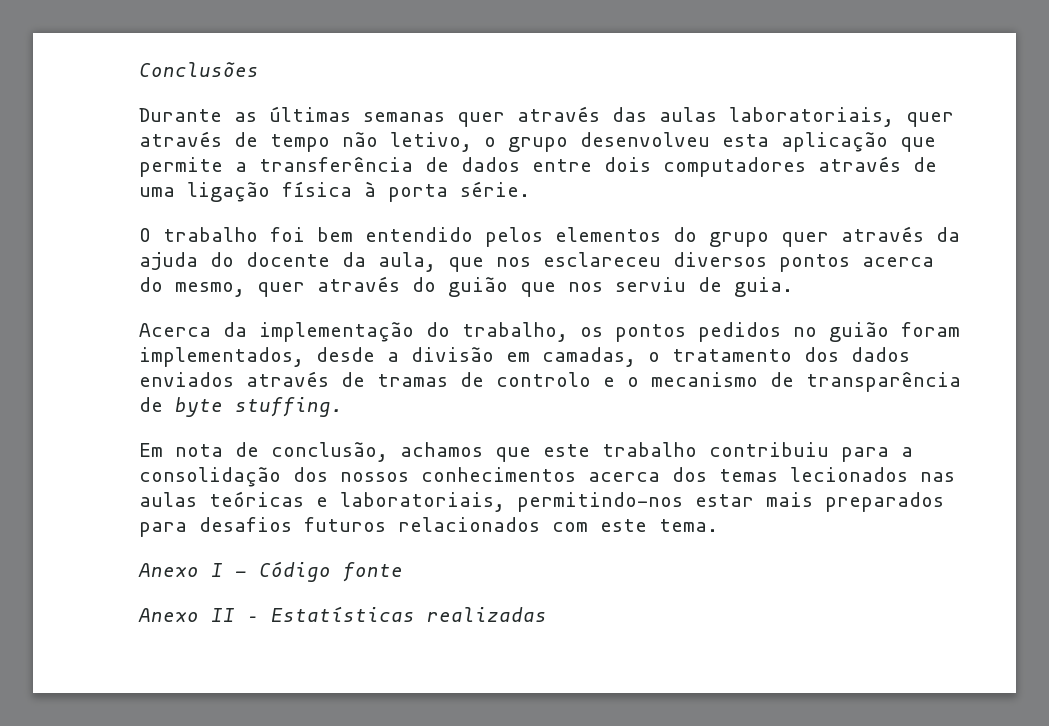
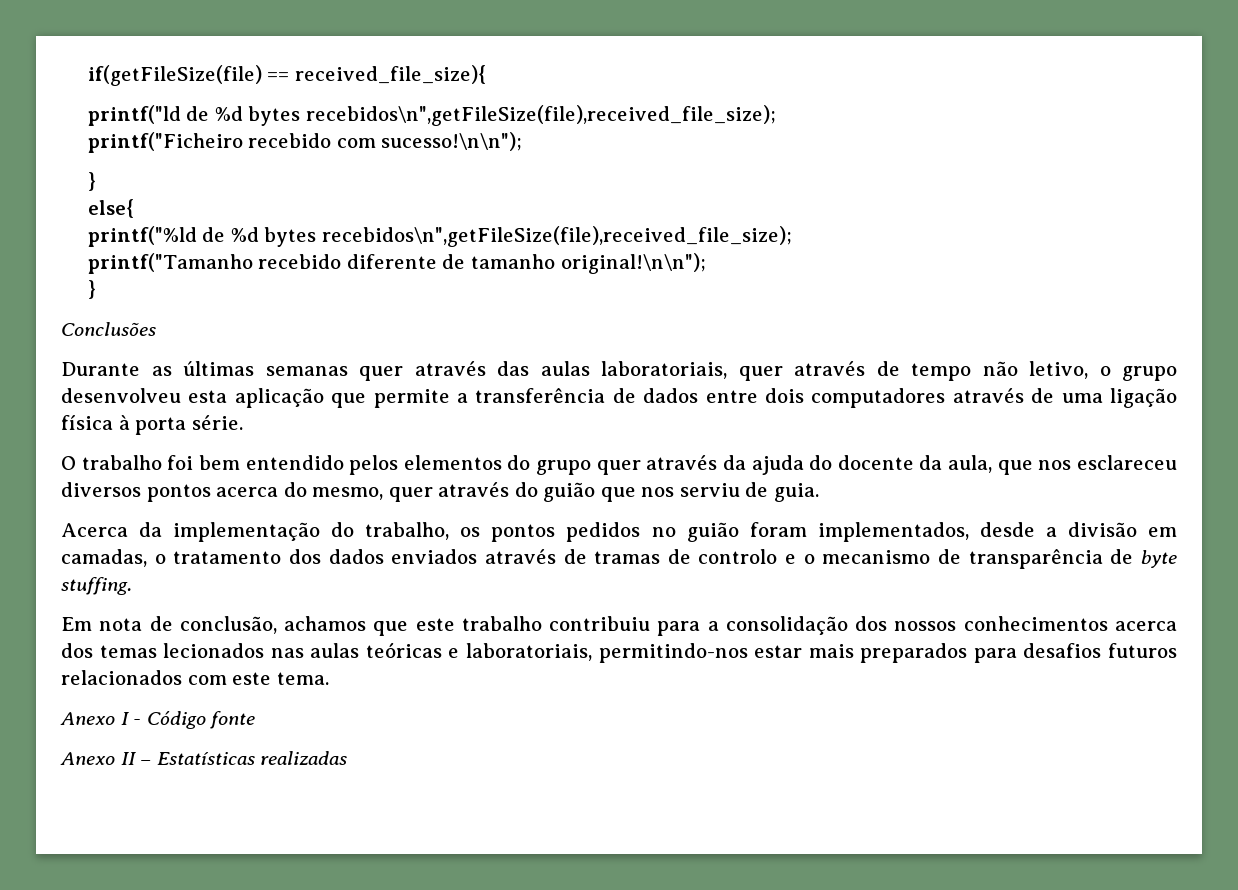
+ if(getFileSize(file) == received_file_size){
+ printf("ld de %d bytes recebidos\n",getFileSize(file),received_file_size);
+ printf("Ficheiro recebido com sucesso!\n\n");
+ }
+ else{
+ printf("%ld de %d bytes recebidos\n",getFileSize(file),received_file_size);
+ printf("Tamanho recebido diferente de tamanho original!\n\n");
+ }

